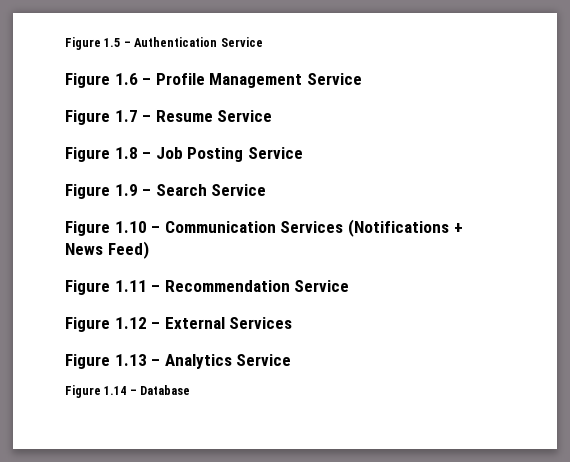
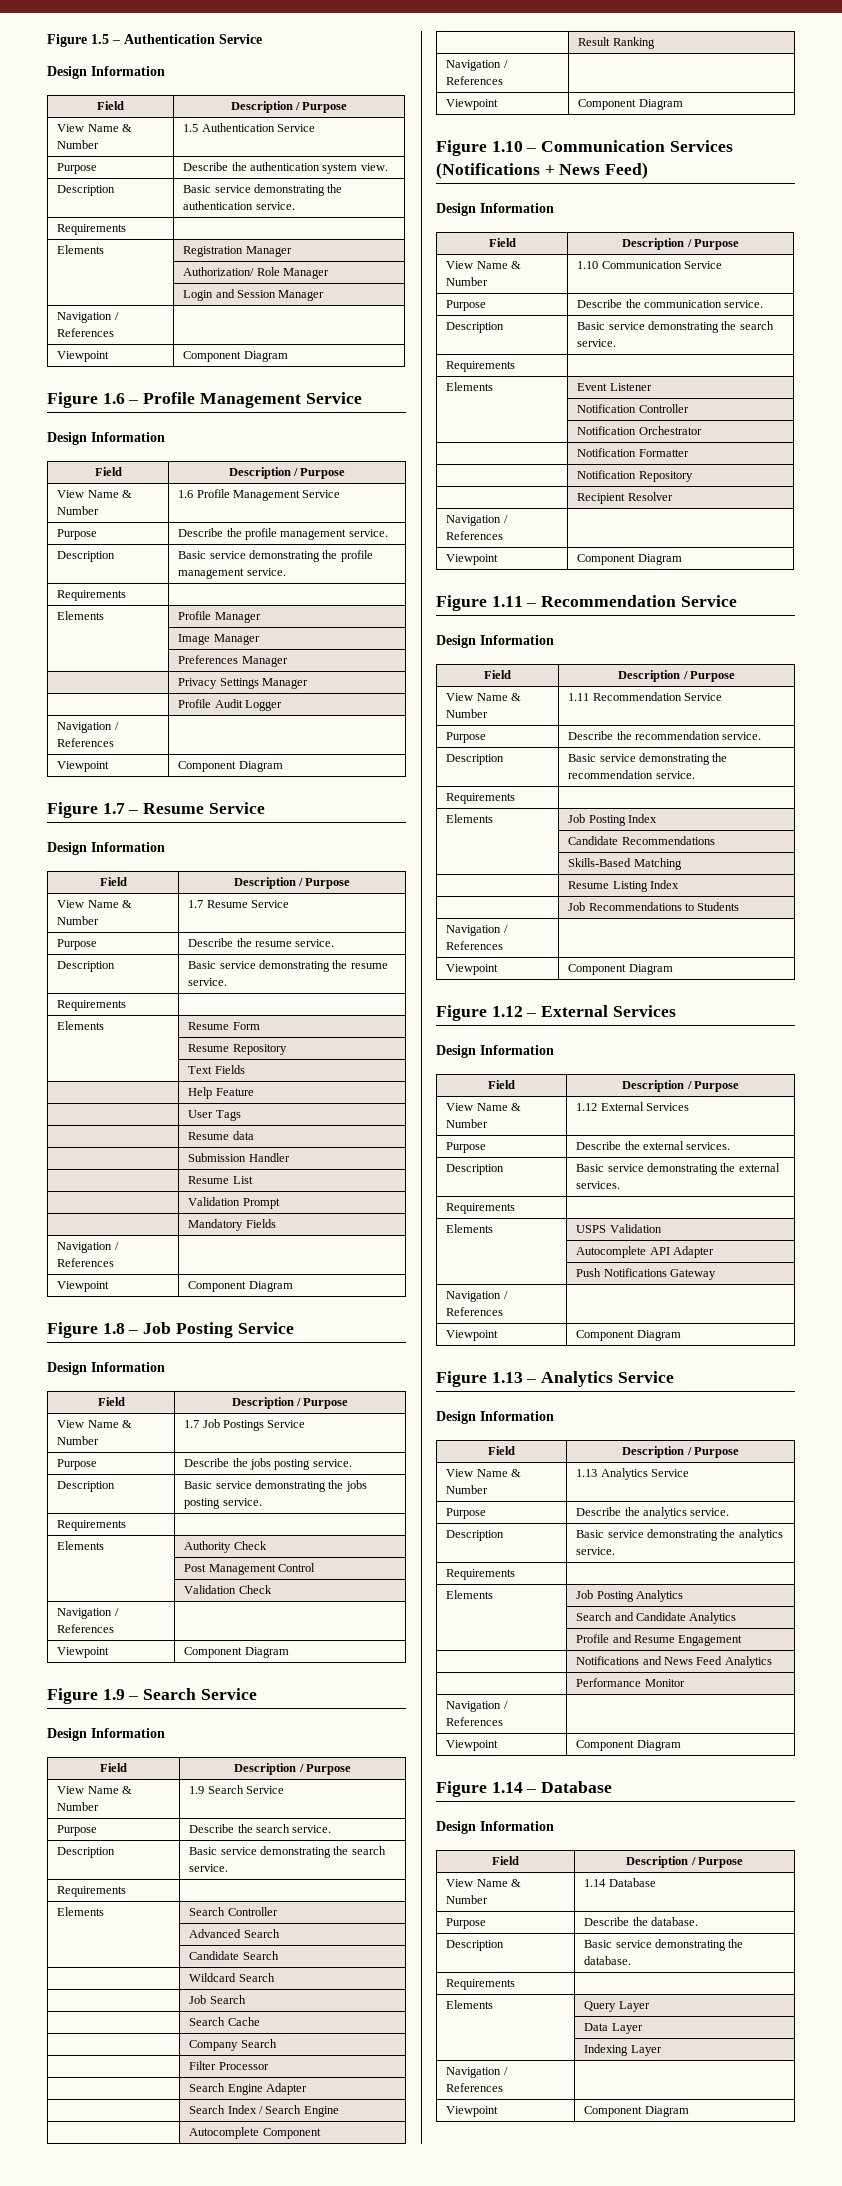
  Figure 1.5 – Authentication Service
+ Design Information
+ Field | Description / Purpose
+ View Name & Number | 1.5 Authentication Service
+ Purpose | Describe the authentication system view.
+ Description | Basic service demonstrating the authentication service.
+ Requirements |
+ Elements | Registration Manager
+ | Authorization/ Role Manager
+ | Login and Session Manager
+ Navigation / References |
+ Viewpoint | Component Diagram
  Figure 1.6 – Profile Management Service
+ Design Information
+ Field | Description / Purpose
+ View Name & Number | 1.6 Profile Management Service
+ Purpose | Describe the profile management service.
+ Description | Basic service demonstrating the profile management service.
+ Requirements |
+ Elements | Profile Manager
+ | Image Manager
+ | Preferences Manager
+ | Privacy Settings Manager
+ | Profile Audit Logger
+ Navigation / References |
+ Viewpoint | Component Diagram
  Figure 1.7 – Resume Service
+ Design Information
+ Field | Description / Purpose
+ View Name & Number | 1.7 Resume Service
+ Purpose | Describe the resume service.
+ Description | Basic service demonstrating the resume service.
+ Requirements |
+ Elements | Resume Form
+ | Resume Repository
+ | Text Fields
+ | Help Feature
+ | User Tags
+ | Resume data
+ | Submission Handler
+ | Resume List
+ | Validation Prompt
+ | Mandatory Fields
+ Navigation / References |
+ Viewpoint | Component Diagram
  Figure 1.8 – Job Posting Service
+ Design Information
+ Field | Description / Purpose
+ View Name & Number | 1.7 Job Postings Service
+ Purpose | Describe the jobs posting service.
+ Description | Basic service demonstrating the jobs posting service.
+ Requirements |
+ Elements | Authority Check
+ | Post Management Control
+ | Validation Check
+ Navigation / References |
+ Viewpoint | Component Diagram
  Figure 1.9 – Search Service
+ Design Information
+ Field | Description / Purpose
+ View Name & Number | 1.9 Search Service
+ Purpose | Describe the search service.
+ Description | Basic service demonstrating the search service.
+ Requirements |
+ Elements | Search Controller
+ | Advanced Search
+ | Candidate Search
+ | Wildcard Search
+ | Job Search
+ | Search Cache
+ | Company Search
+ | Filter Processor
+ | Search Engine Adapter
+ | Search Index / Search Engine
+ | Autocomplete Component
+ | Result Ranking
+ Navigation / References |
+ Viewpoint | Component Diagram
  Figure 1.10 – Communication Services (Notifications + News Feed)
+ Design Information
+ Field | Description / Purpose
+ View Name & Number | 1.10 Communication Service
+ Purpose | Describe the communication service.
+ Description | Basic service demonstrating the search service.
+ Requirements |
+ Elements | Event Listener
+ | Notification Controller
+ | Notification Orchestrator
+ | Notification Formatter
+ | Notification Repository
+ | Recipient Resolver
+ Navigation / References |
+ Viewpoint | Component Diagram
  Figure 1.11 – Recommendation Service
+ Design Information
+ Field | Description / Purpose
+ View Name & Number | 1.11 Recommendation Service
+ Purpose | Describe the recommendation service.
+ Description | Basic service demonstrating the recommendation service.
+ Requirements |
+ Elements | Job Posting Index
+ | Candidate Recommendations
+ | Skills-Based Matching
+ | Resume Listing Index
+ | Job Recommendations to Students
+ Navigation / References |
+ Viewpoint | Component Diagram
  Figure 1.12 – External Services
+ Design Information
+ Field | Description / Purpose
+ View Name & Number | 1.12 External Services
+ Purpose | Describe the external services.
+ Description | Basic service demonstrating the external services.
+ Requirements |
+ Elements | USPS Validation
+ | Autocomplete API Adapter
+ | Push Notifications Gateway
+ Navigation / References |
+ Viewpoint | Component Diagram
  Figure 1.13 – Analytics Service
+ Design Information
+ Field | Description / Purpose
+ View Name & Number | 1.13 Analytics Service
+ Purpose | Describe the analytics service.
+ Description | Basic service demonstrating the analytics service.
+ Requirements |
+ Elements | Job Posting Analytics
+ | Search and Candidate Analytics
+ | Profile and Resume Engagement
+ | Notifications and News Feed Analytics
+ | Performance Monitor
+ Navigation / References |
+ Viewpoint | Component Diagram
  Figure 1.14 – Database
+ Design Information
+ Field | Description / Purpose
+ View Name & Number | 1.14 Database
+ Purpose | Describe the database.
+ Description | Basic service demonstrating the database.
+ Requirements |
+ Elements | Query Layer
+ | Data Layer
+ | Indexing Layer
+ Navigation / References |
+ Viewpoint | Component Diagram

